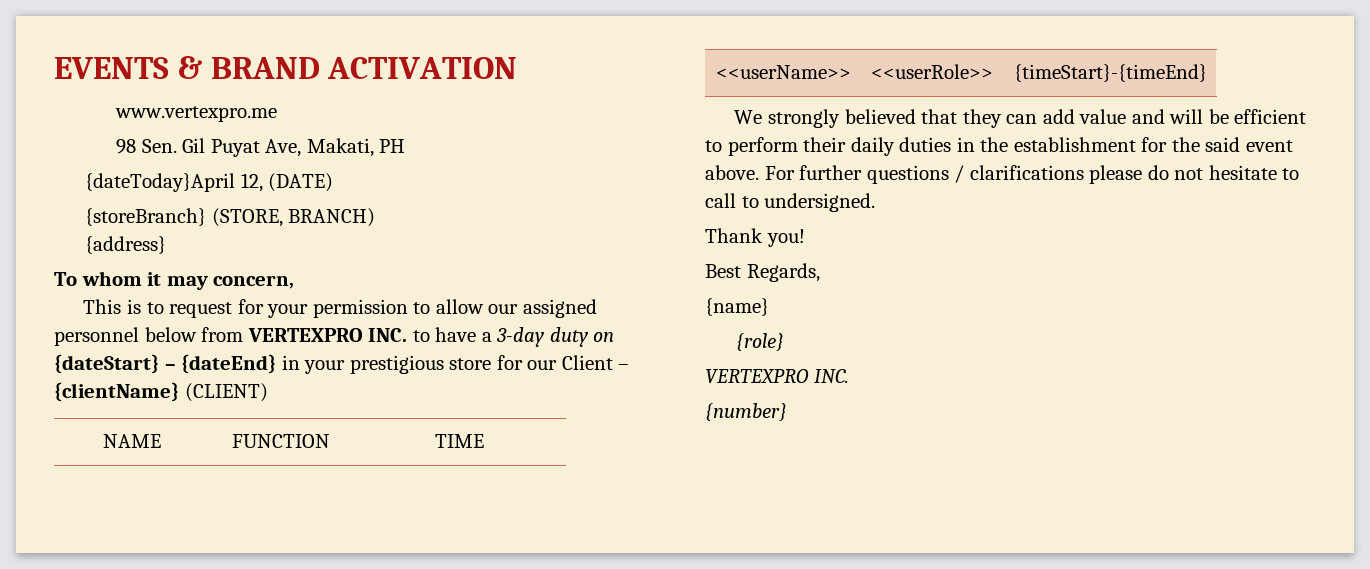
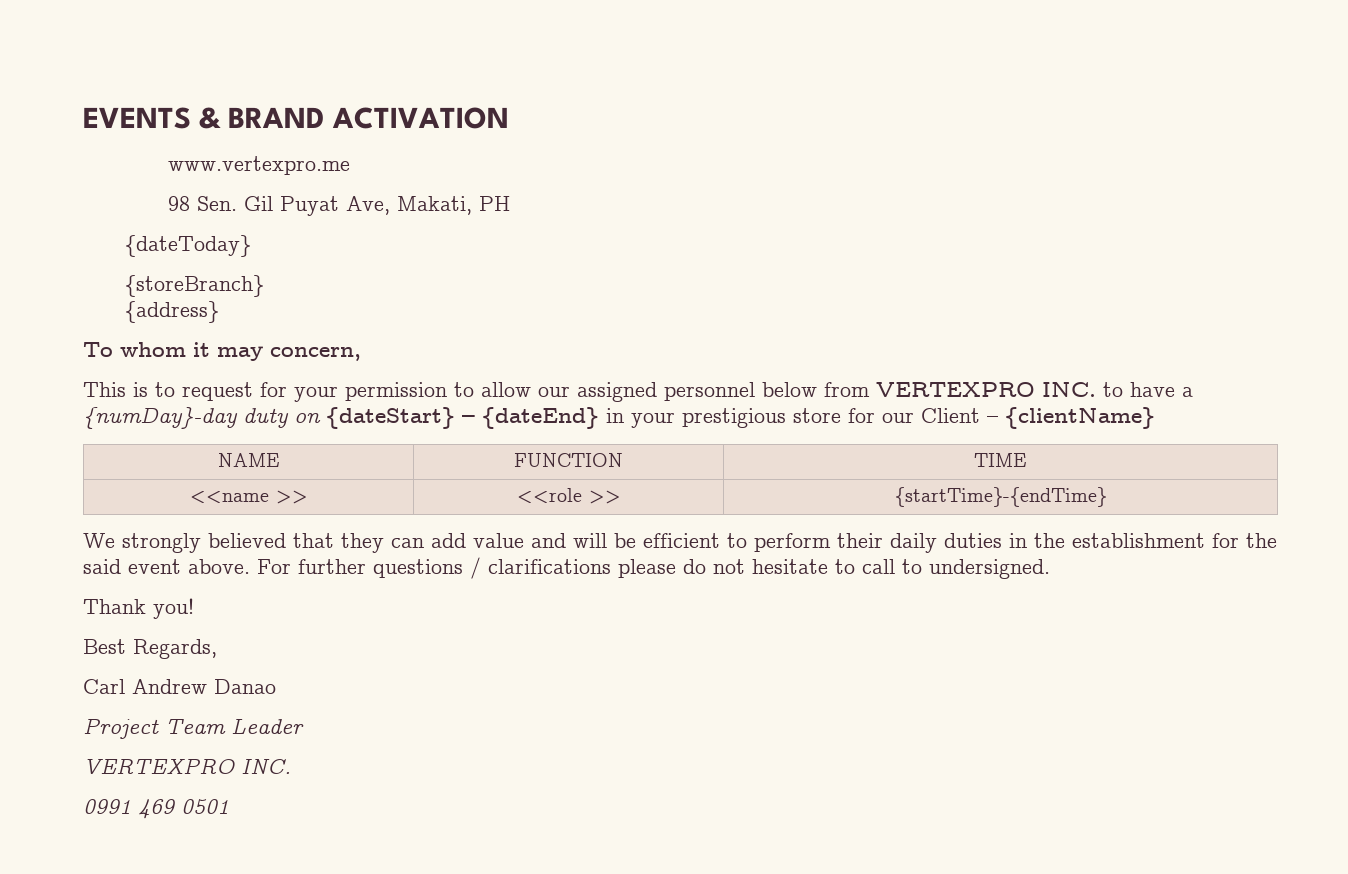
- {dateToday}April 12, (DATE)
+ {dateToday}
- {storeBranch} (STORE, BRANCH)
+ {storeBranch}
- This is to request for your permission to allow our assigned personnel below from VERTEXPRO INC. to have a 3-day duty on {dateStart} – {dateEnd} in your prestigious store for our Client – {clientName} (CLIENT)
+ This is to request for your permission to allow our assigned personnel below from VERTEXPRO INC. to have a {numDay}-day duty on {dateStart} – {dateEnd} in your prestigious store for our Client – {clientName}
- <<userName>> | <<userRole>> | {timeStart}-{timeEnd}
+ <<name >> | <<role >> | {startTime}-{endTime}
- {name}
- {role}
+ Carl Andrew Danao
+ Project Team Leader
- {number}
+ 0991 469 0501

